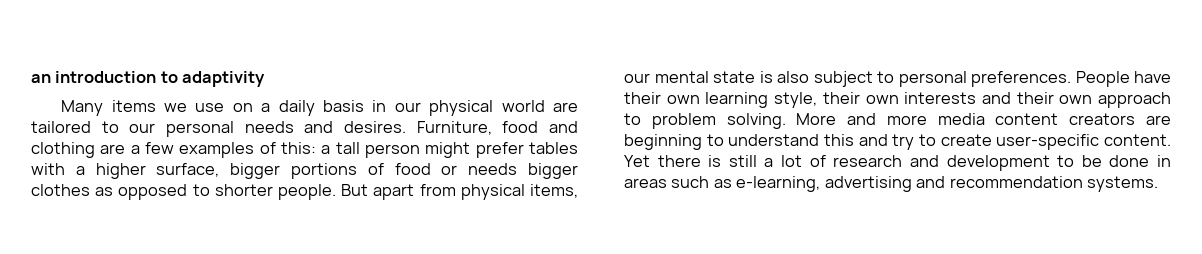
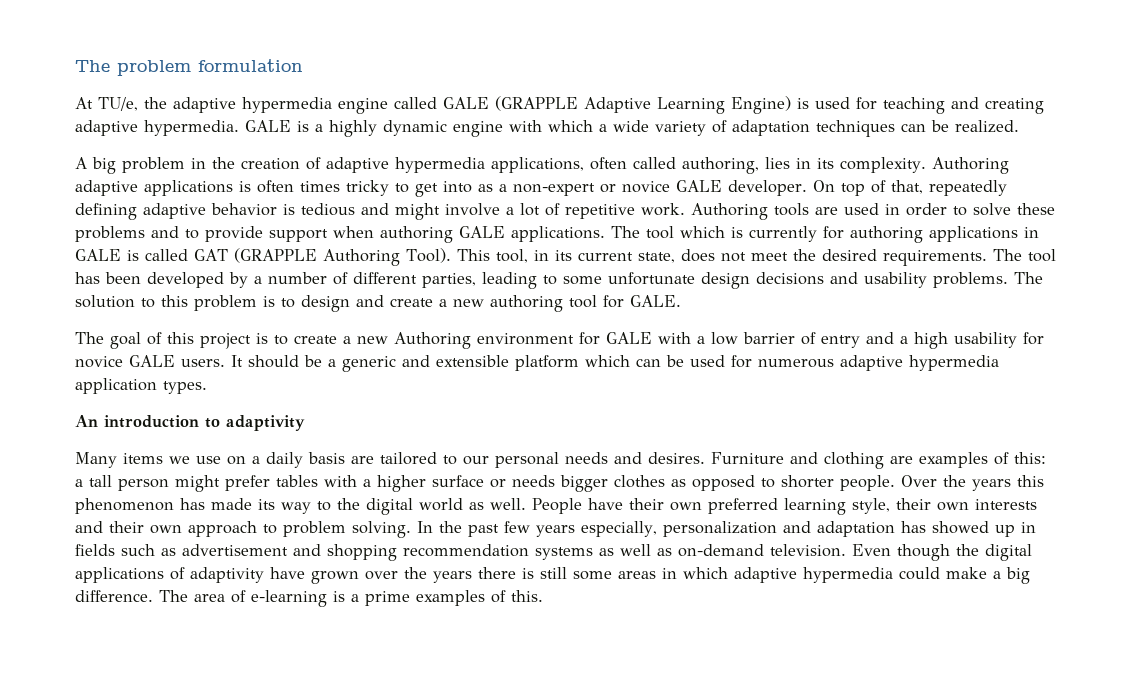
- an introduction to adaptivity
+ The problem formulation
+ At TU/e, the adaptive hypermedia engine called GALE (GRAPPLE Adaptive Learning Engine) is used for teaching and creating adaptive hypermedia. GALE is a highly dynamic engine with which a wide variety of adaptation techniques can be realized.
+ A big problem in the creation of adaptive hypermedia applications, often called authoring, lies in its complexity. Authoring adaptive applications is often times tricky to get into as a non-expert or novice GALE developer. On top of that, repeatedly defining adaptive behavior is tedious and might involve a lot of repetitive work. Authoring tools are used in order to solve these problems and to provide support when authoring GALE applications. The tool which is currently for authoring applications in GALE is called GAT (GRAPPLE Authoring Tool). This tool, in its current state, does not meet the desired requirements. The tool has been developed by a number of different parties, leading to some unfortunate design decisions and usability problems. The solution to this problem is to design and create a new authoring tool for GALE.
+ The goal of this project is to create a new Authoring environment for GALE with a low barrier of entry and a high usability for novice GALE users. It should be a generic and extensible platform which can be used for numerous adaptive hypermedia application types.
+ An introduction to adaptivity
- Many items we use on a daily basis in our physical world are tailored to our personal needs and desires.
+ Many items we use on a daily basis are tailored to our personal needs and desires.
- Furniture, food and clothing are a few examples of this: a tall person might prefer tables with a higher surface, bigger portions of food or needs bigger clothes as opposed to shorter people.
+ Furniture and clothing are examples of this: a tall person might prefer tables with a higher surface or needs bigger clothes as opposed to shorter people.
- But apart from physical items, our mental state is also subject to personal preferences.
+ Over the years this phenomenon has made its way to the digital world as well.
- People have their own learning style, their own interests and their own approach to problem solving.
+ People have their own preferred learning style, their own interests and their own approach to problem solving.
- More and more media content creators are beginning to understand this and try to create user-specific content. Yet there is still a lot of research and development to be done in areas such as e-learning, advertising and recommendation systems.
+ In the past few years especially, personalization and adaptation has showed up in fields such as advertisement and shopping recommendation systems as well as on-demand television. Even though the digital applications of adaptivity have grown over the years there is still some areas in which adaptive hypermedia could make a big difference. The area of e-learning is a prime examples of this.

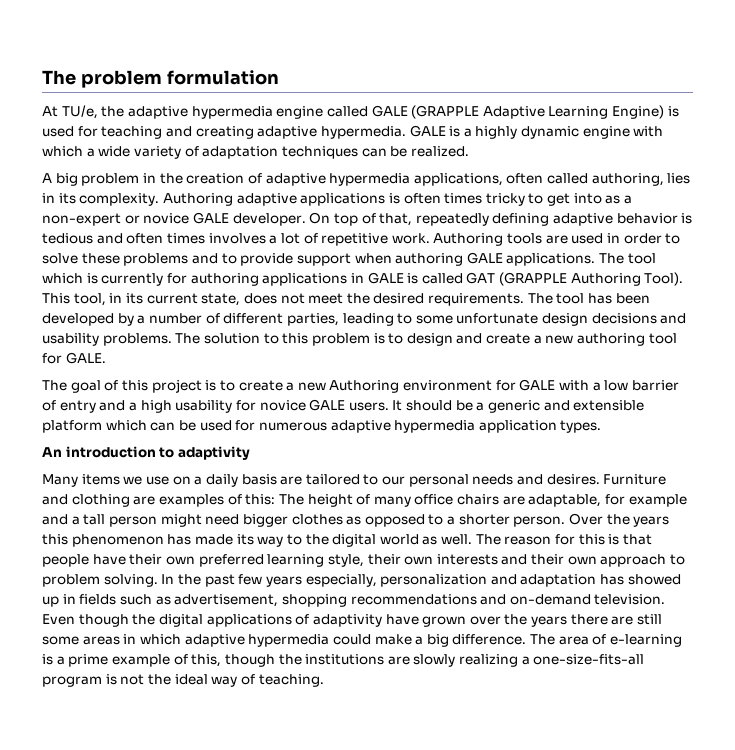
- On top of that, repeatedly defining adaptive behavior is tedious and might involve a lot of repetitive work.
+ On top of that, repeatedly defining adaptive behavior is tedious and often times involves a lot of repetitive work.
- Furniture and clothing are examples of this: a tall person might prefer tables with a higher surface or needs bigger clothes as opposed to shorter people.
+ Furniture and clothing are examples of this: The height of many office chairs are adaptable, for example and a tall person might need bigger clothes as opposed to a shorter person.
- People have their own preferred learning style, their own interests and their own approach to problem solving.
+ The reason for this is that people have their own preferred learning style, their own interests and their own approach to problem solving.
- In the past few years especially, personalization and adaptation has showed up in fields such as advertisement and shopping recommendation systems as well as on-demand television.
+ In the past few years especially, personalization and adaptation has showed up in fields such as advertisement, shopping recommendations and on-demand television.
- Even though the digital applications of adaptivity have grown over the years there is still some areas in which adaptive hypermedia could make a big difference.
+ Even though the digital applications of adaptivity have grown over the years there are still some areas in which adaptive hypermedia could make a big difference.
- The area of e-learning is a prime examples of this.
+ The area of e-learning is a prime example of this, though the institutions are slowly realizing a one-size-fits-all program is not the ideal way of teaching.

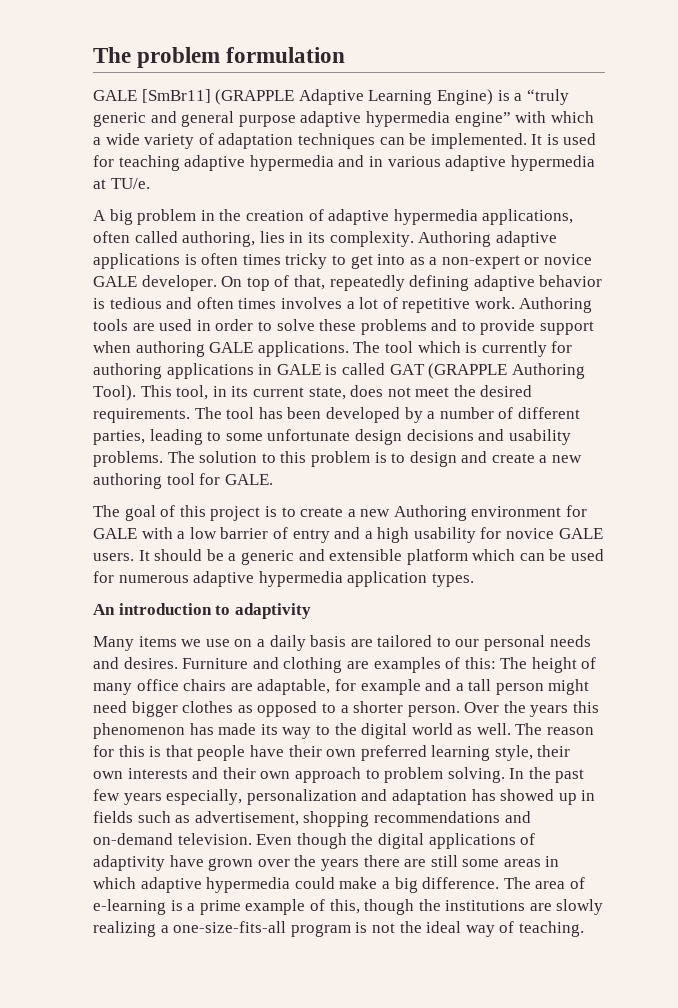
- At TU/e, the adaptive hypermedia engine called GALE (GRAPPLE Adaptive Learning Engine) is used for teaching and creating adaptive hypermedia. GALE is a highly dynamic engine with which a wide variety of adaptation techniques can be realized.
+ GALE [SmBr11] (GRAPPLE Adaptive Learning Engine) is a “truly generic and general purpose adaptive hypermedia engine” with which a wide variety of adaptation techniques can be implemented. It is used for teaching adaptive hypermedia and in various adaptive hypermedia at TU/e.

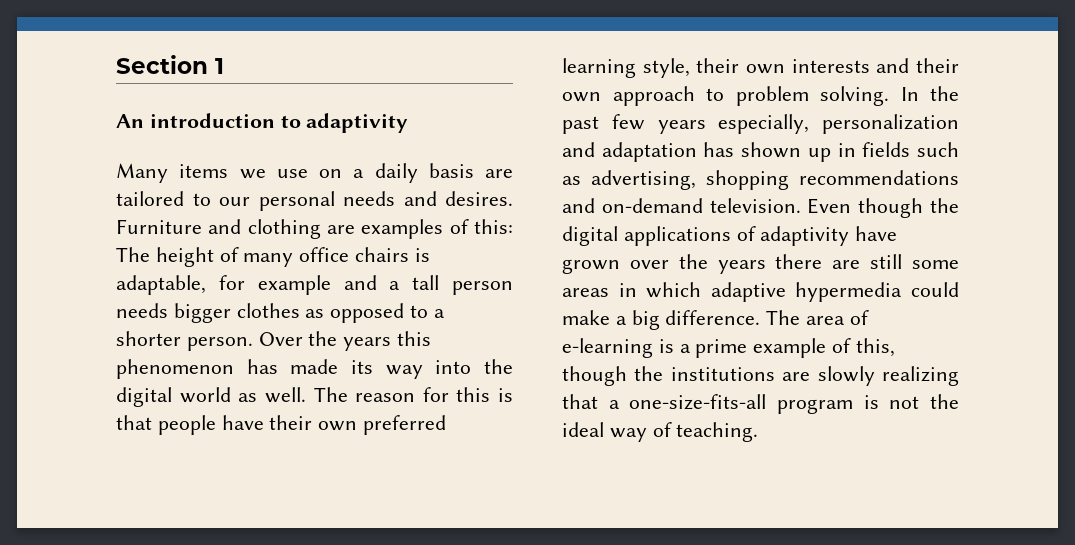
- The problem formulation
- GALE [SmBr11] (GRAPPLE Adaptive Learning Engine) is a “truly generic and general purpose adaptive hypermedia engine” with which a wide variety of adaptation techniques can be implemented. It is used for teaching adaptive hypermedia and in various adaptive hypermedia at TU/e.
- A big problem in the creation of adaptive hypermedia applications, often called authoring, lies in its complexity. Authoring adaptive applications is often times tricky to get into as a non-expert or novice GALE developer. On top of that, repeatedly defining adaptive behavior is tedious and often times involves a lot of repetitive work. Authoring tools are used in order to solve these problems and to provide support when authoring GALE applications. The tool which is currently for authoring applications in GALE is called GAT (GRAPPLE Authoring Tool). This tool, in its current state, does not meet the desired requirements. The tool has been developed by a number of different parties, leading to some unfortunate design decisions and usability problems. The solution to this problem is to design and create a new authoring tool for GALE.
- The goal of this project is to create a new Authoring environment for GALE with a low barrier of entry and a high usability for novice GALE users. It should be a generic and extensible platform which can be used for numerous adaptive hypermedia application types.
+ Section 1
- Furniture and clothing are examples of this: The height of many office chairs are adaptable, for example and a tall person might need bigger clothes as opposed to a shorter person.
+ Furniture and clothing are examples of this: The height of many office chairs is adaptable, for example and a tall person needs bigger clothes as opposed to a shorter person.
- Over the years this phenomenon has made its way to the digital world as well.
+ Over the years this phenomenon has made its way into the digital world as well.
- In the past few years especially, personalization and adaptation has showed up in fields such as advertisement, shopping recommendations and on-demand television.
+ In the past few years especially, personalization and adaptation has shown up in fields such as advertising, shopping recommendations and on-demand television.
- The area of e-learning is a prime example of this, though the institutions are slowly realizing a one-size-fits-all program is not the ideal way of teaching.
+ The area of e-learning is a prime example of this, though the institutions are slowly realizing that a one-size-fits-all program is not the ideal way of teaching.

